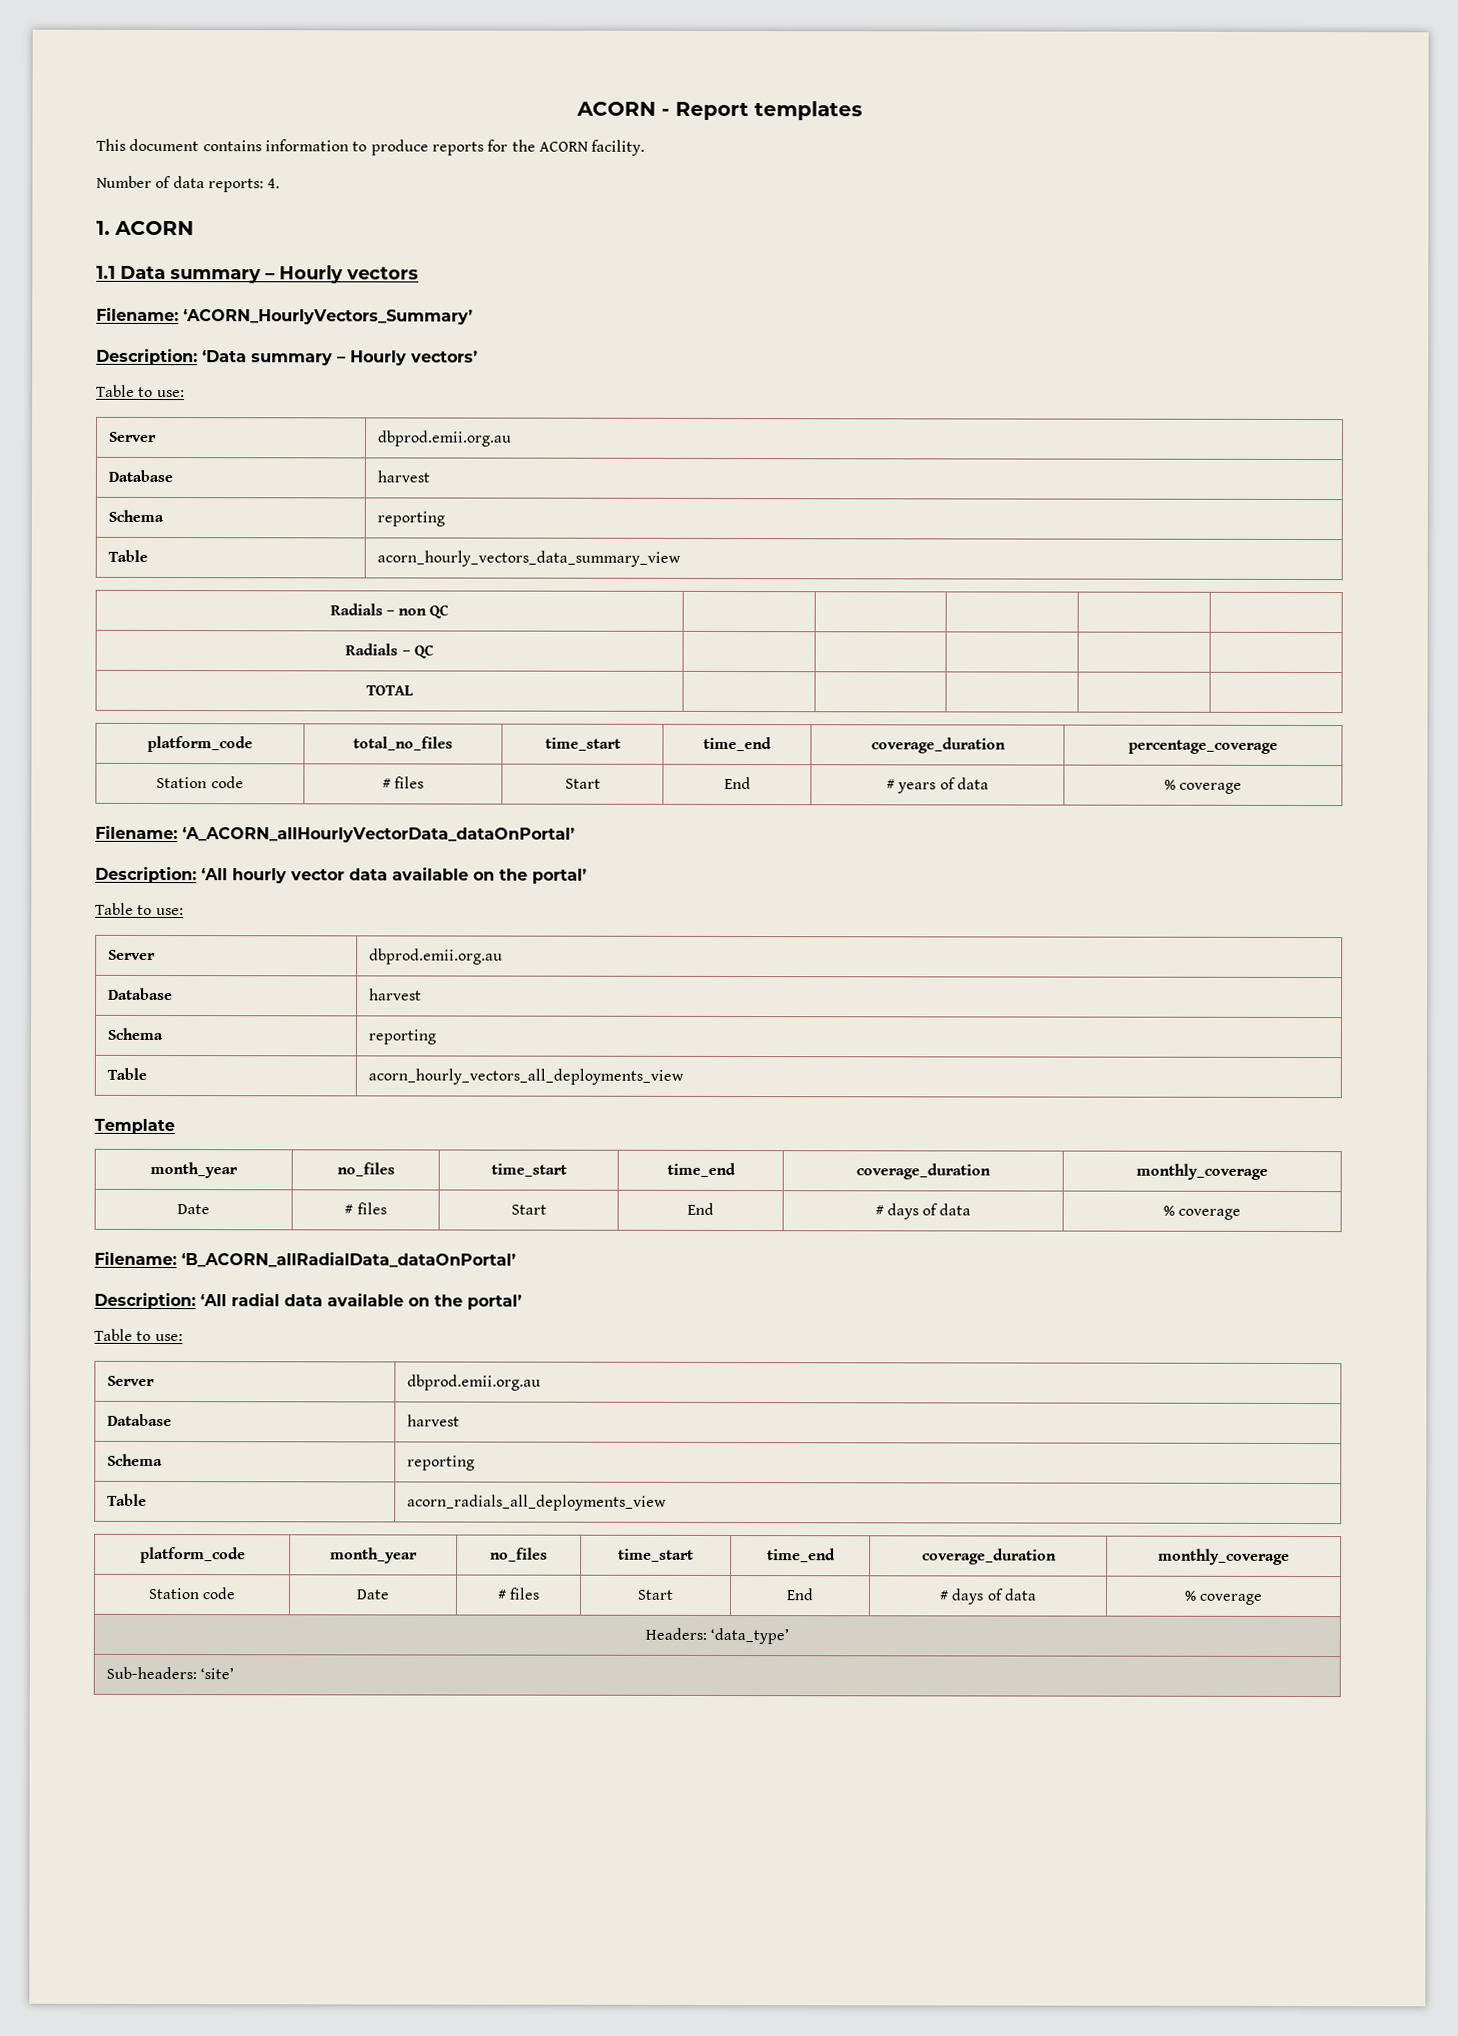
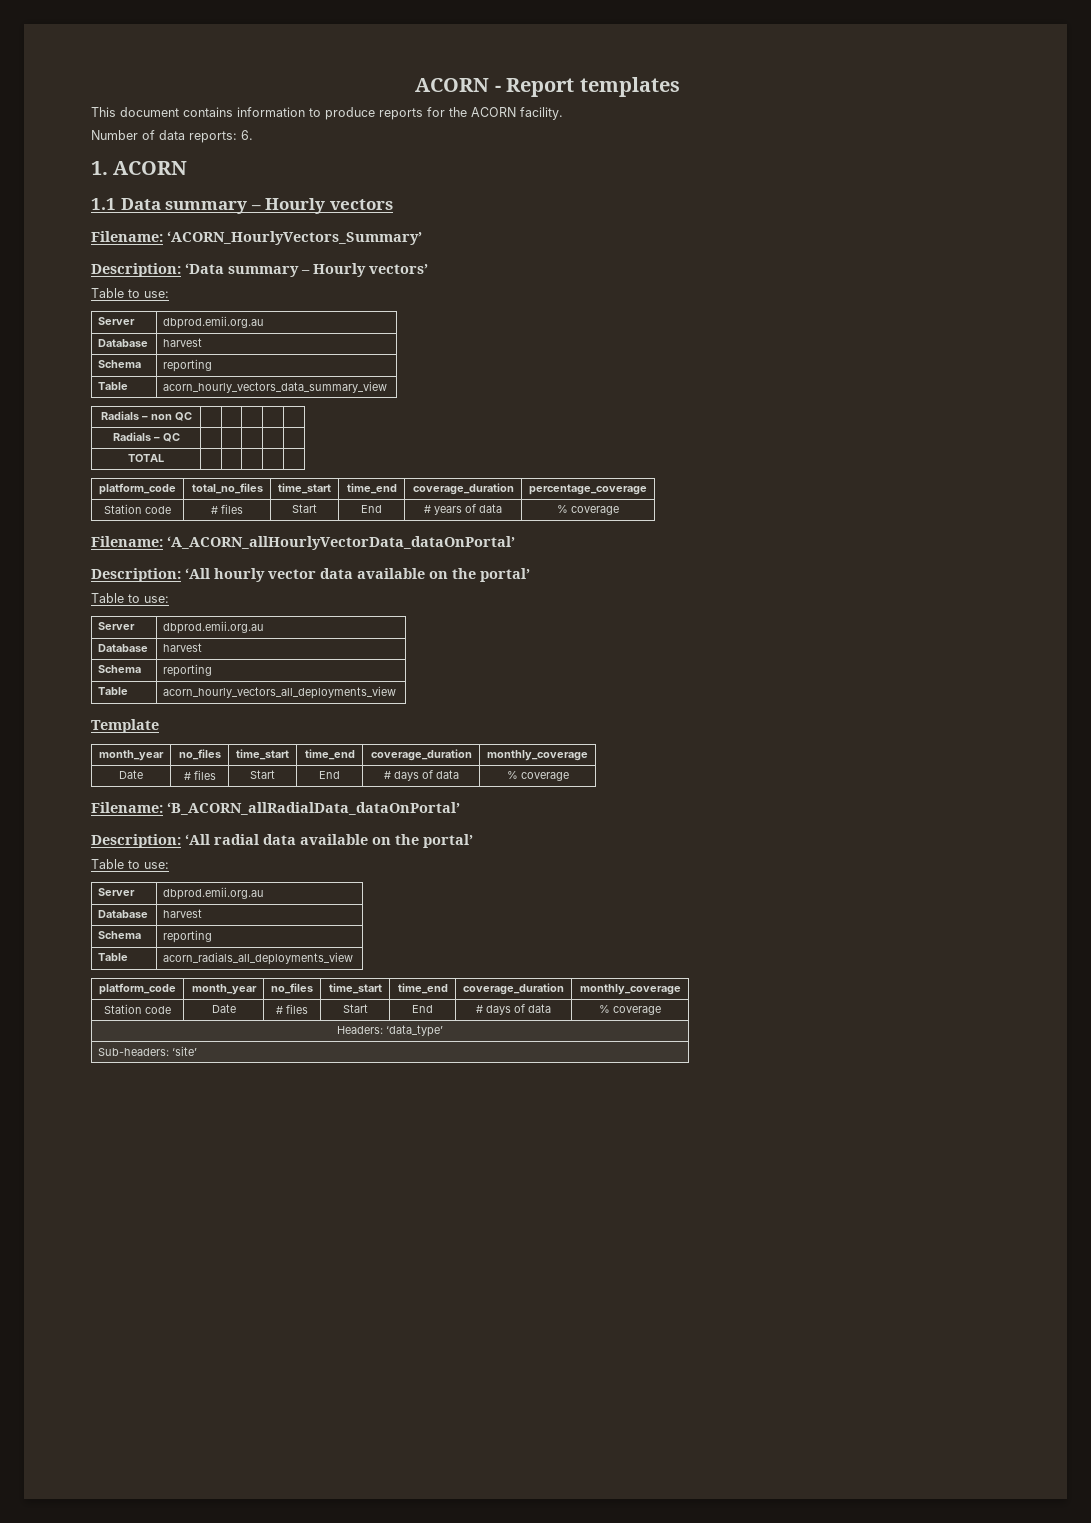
- Number of data reports: 4.
+ Number of data reports: 6.

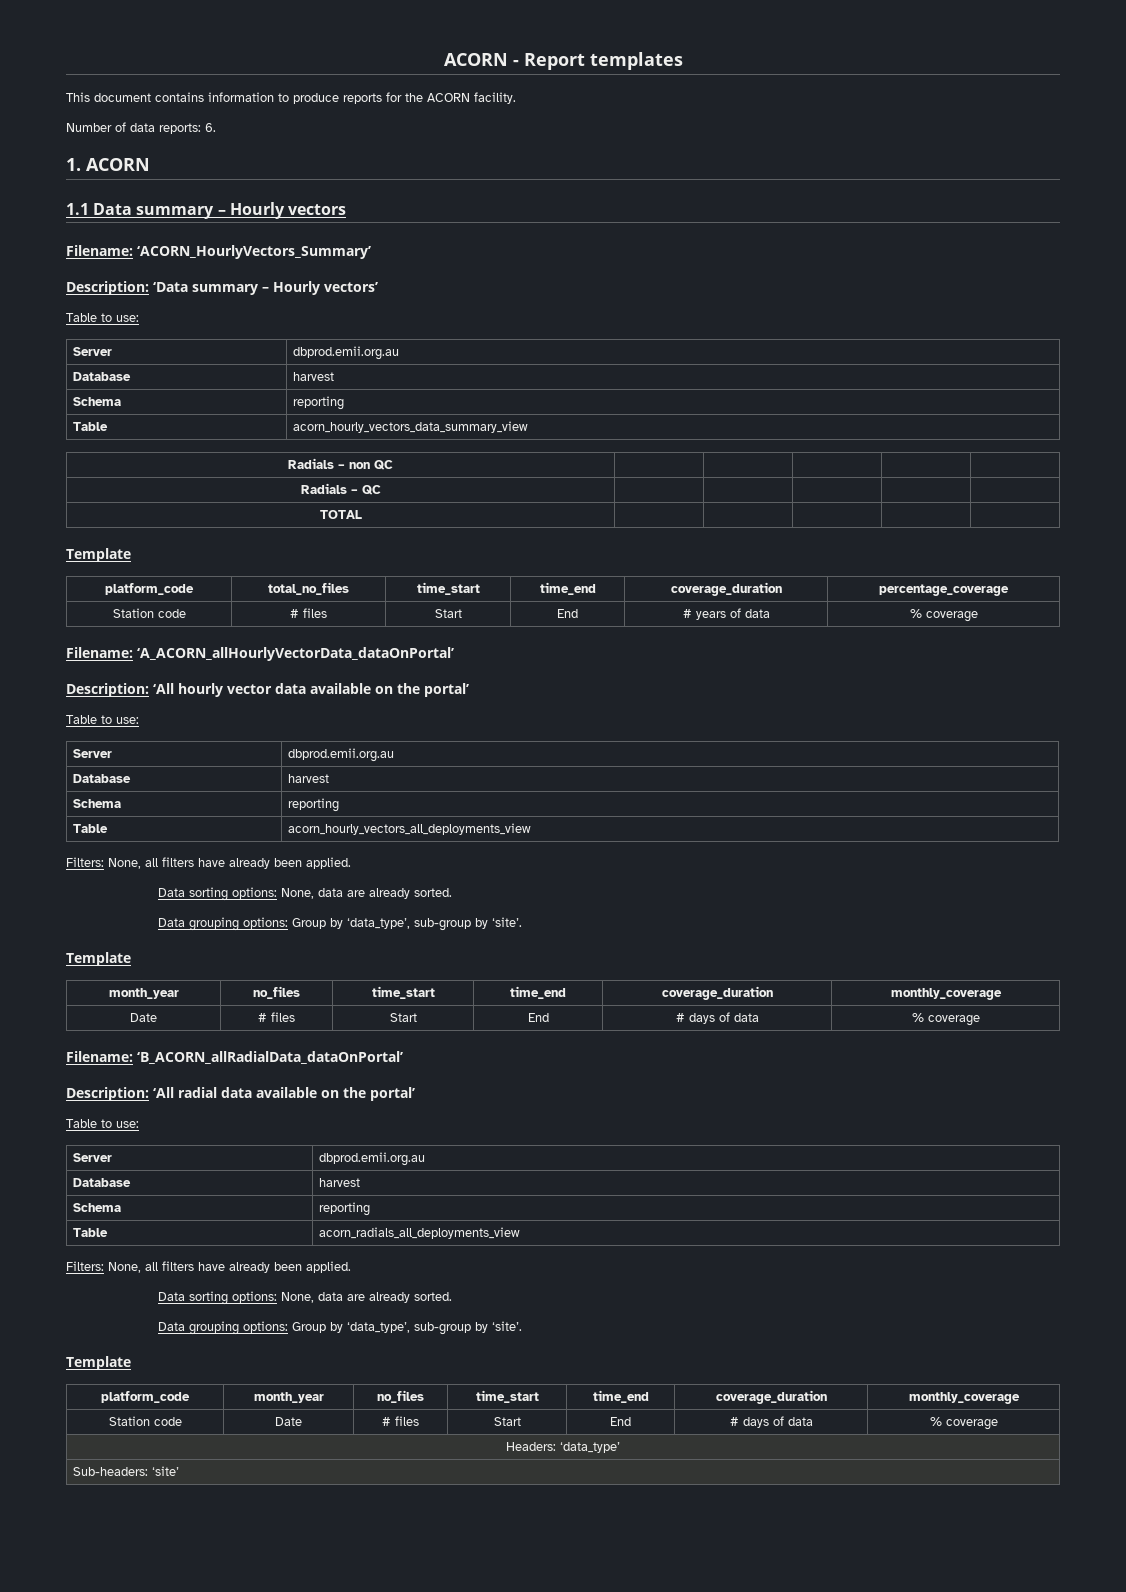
  TOTAL | | | | |
+ Template
  Table | acorn_hourly_vectors_all_deployments_view
+ Filters: None, all filters have already been applied.
+ Data sorting options: None, data are already sorted.
+ Data grouping options: Group by ‘data_type’, sub-group by ‘site’.
  Table | acorn_radials_all_deployments_view
+ Filters: None, all filters have already been applied.
+ Data sorting options: None, data are already sorted.
+ Data grouping options: Group by ‘data_type’, sub-group by ‘site’.
+ Template

